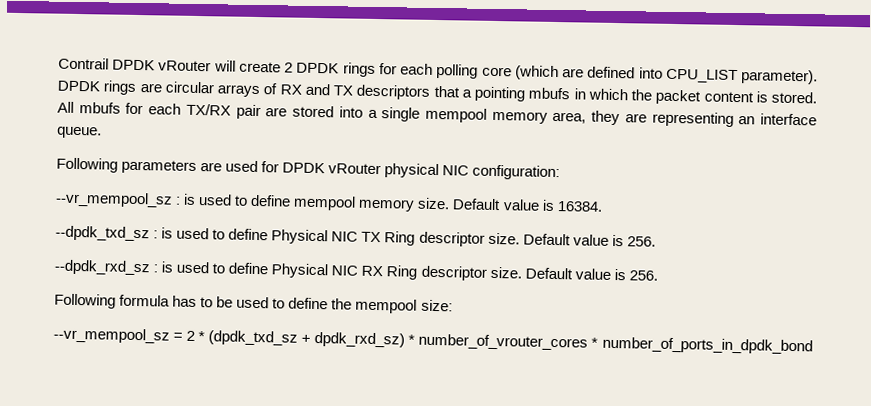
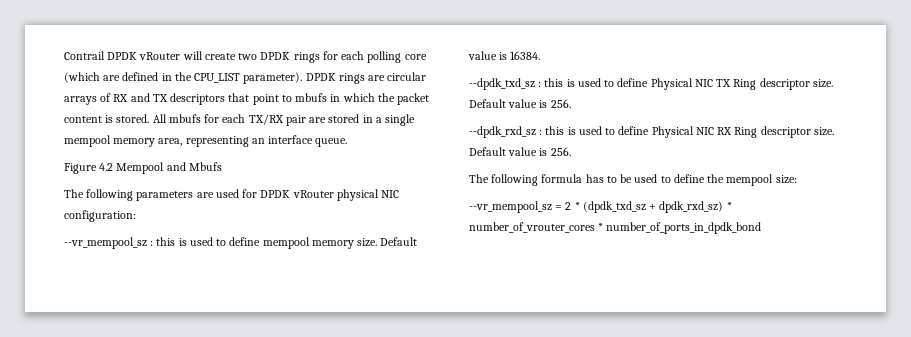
- Contrail DPDK vRouter will create 2 DPDK rings for each polling core (which are defined into CPU_LIST parameter).
+ Contrail DPDK vRouter will create two DPDK rings for each polling core (which are defined in the CPU_LIST parameter).
- DPDK rings are circular arrays of RX and TX descriptors that a pointing mbufs in which the packet content is stored.
+ DPDK rings are circular arrays of RX and TX descriptors that point to mbufs in which the packet content is stored.
- All mbufs for each TX/RX pair are stored into a single mempool memory area, they are representing an interface queue.
+ All mbufs for each TX/RX pair are stored in a single mempool memory area, representing an interface queue.
- Following parameters are used for DPDK vRouter physical NIC configuration:
+ Figure 4.2 Mempool and Mbufs
+ The following parameters are used for DPDK vRouter physical NIC configuration:
- --vr_mempool_sz : is used to define mempool memory size.
+ --vr_mempool_sz : this is used to define mempool memory size.
- --dpdk_txd_sz : is used to define Physical NIC TX Ring descriptor size.
+ --dpdk_txd_sz : this is used to define Physical NIC TX Ring descriptor size.
- --dpdk_rxd_sz : is used to define Physical NIC RX Ring descriptor size.
+ --dpdk_rxd_sz : this is used to define Physical NIC RX Ring descriptor size.
- Following formula has to be used to define the mempool size:
+ The following formula has to be used to define the mempool size:

